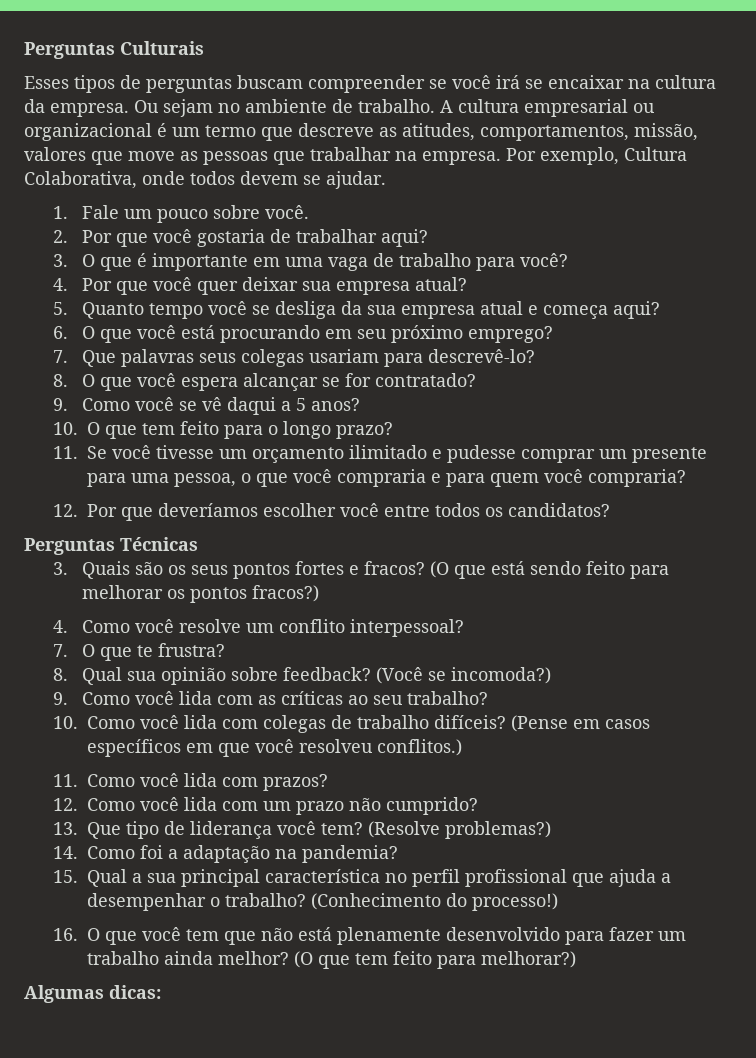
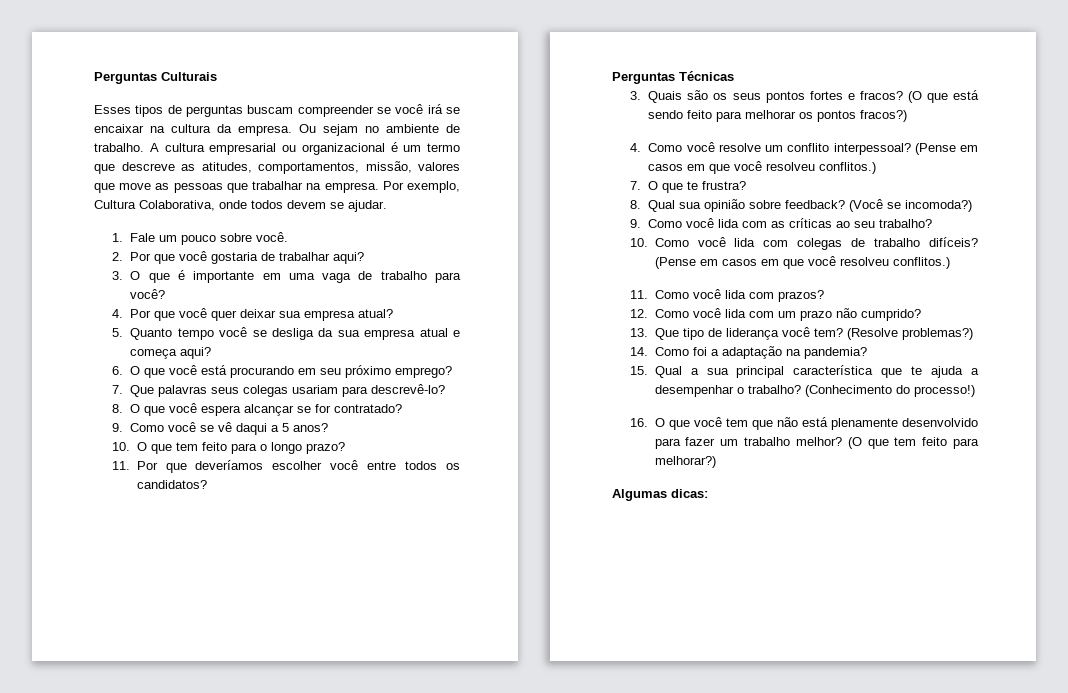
- 11. Se você tivesse um orçamento ilimitado e pudesse comprar um presente para uma pessoa, o que você compraria e para quem você compraria?
- 12. Por que deveríamos escolher você entre todos os candidatos?
+ 11. Por que deveríamos escolher você entre todos os candidatos?
- 4. Como você resolve um conflito interpessoal?
+ 4. Como você resolve um conflito interpessoal? (Pense em casos em que você resolveu conflitos.)
- 10. Como você lida com colegas de trabalho difíceis? (Pense em casos específicos em que você resolveu conflitos.)
+ 10. Como você lida com colegas de trabalho difíceis? (Pense em casos em que você resolveu conflitos.)
- 15. Qual a sua principal característica no perfil profissional que ajuda a desempenhar o trabalho?
+ 15. Qual a sua principal característica que te ajuda a desempenhar o trabalho?
- 16. O que você tem que não está plenamente desenvolvido para fazer um trabalho ainda melhor?
+ 16. O que você tem que não está plenamente desenvolvido para fazer um trabalho melhor?

